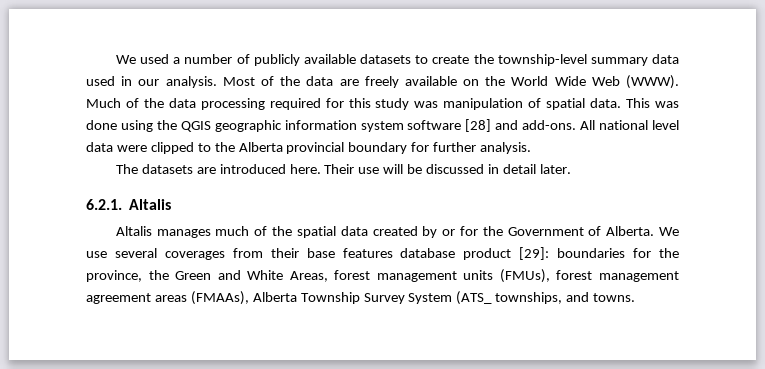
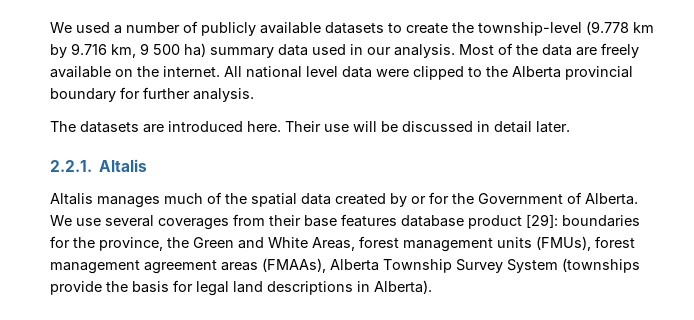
- We used a number of publicly available datasets to create the township-level summary data used in our analysis.
+ We used a number of publicly available datasets to create the township-level (9.778 km by 9.716 km, 9 500 ha) summary data used in our analysis.
- Most of the data are freely available on the World Wide Web (WWW). Much of the data processing required for this study was manipulation of spatial data. This was done using the QGIS geographic information system software [28] and add-ons.
+ Most of the data are freely available on the internet.
- 6.2.1. Altalis
+ 2.2.1. Altalis
- We use several coverages from their base features database product [29]: boundaries for the province, the Green and White Areas, forest management units (FMUs), forest management agreement areas (FMAAs), Alberta Township Survey System (ATS_ townships, and towns.
+ We use several coverages from their base features database product [29]: boundaries for the province, the Green and White Areas, forest management units (FMUs), forest management agreement areas (FMAAs), Alberta Township Survey System (townships provide the basis for legal land descriptions in Alberta).

